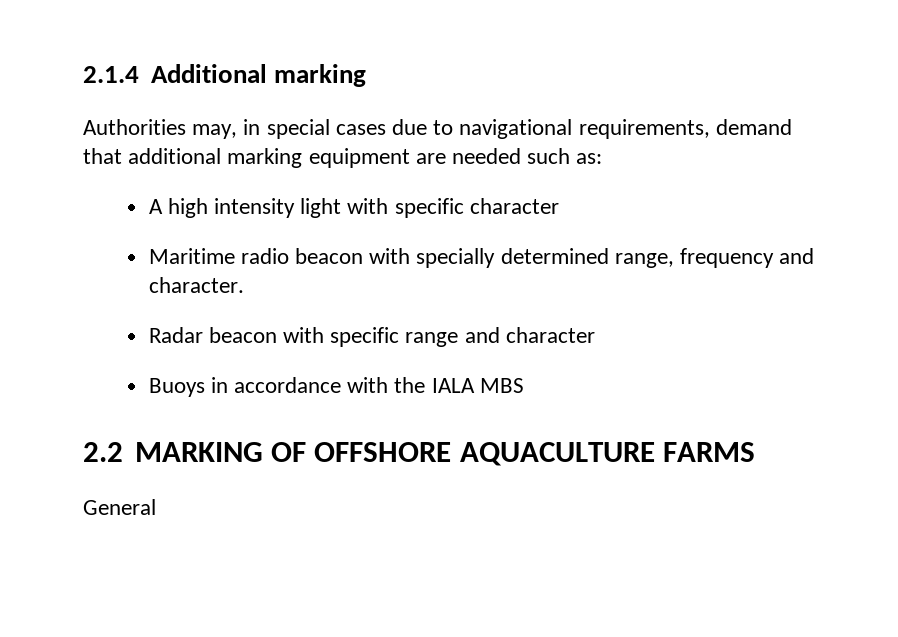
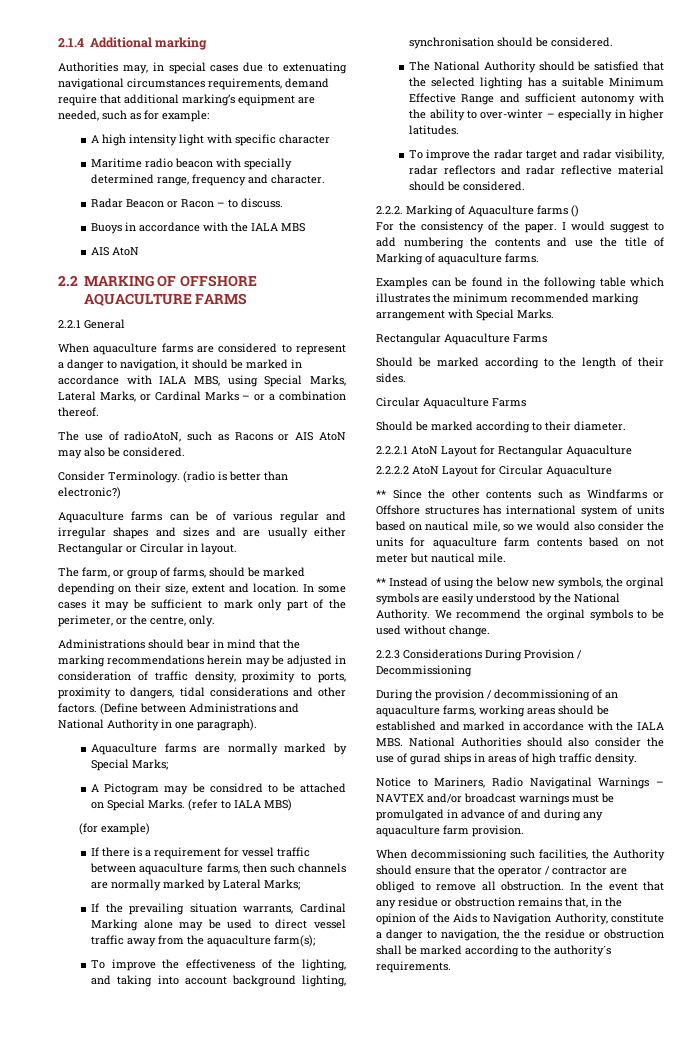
- Authorities may, in special cases due to navigational requirements, demand that additional marking equipment are needed such as:
+ Authorities may, in special cases due to extenuating navigational circumstances requirements, demand require that additional marking’s equipment are needed, such as for example:
- Radar beacon with specific range and character
+ Radar Beacon or Racon – to discuss.
  Buoys in accordance with the IALA MBS
+ AIS AtoN
- General
+ 2.2.1 General
+ When aquaculture farms are considered to represent a danger to navigation, it should be marked in accordance with IALA MBS, using Special Marks, Lateral Marks, or Cardinal Marks – or a combination thereof.
+ The use of radioAtoN, such as Racons or AIS AtoN may also be considered.
+ Consider Terminology. (radio is better than electronic?)
+ Aquaculture farms can be of various regular and irregular shapes and sizes and are usually either Rectangular or Circular in layout.
+ The farm, or group of farms, should be marked depending on their size, extent and location. In some cases it may be sufficient to mark only part of the perimeter, or the centre, only.
+ Administrations should bear in mind that the marking recommendations herein may be adjusted in consideration of traffic density, proximity to ports, proximity to dangers, tidal considerations and other factors. (Define between Administrations and National Authority in one paragraph).
+ Aquaculture farms are normally marked by Special Marks;
+ A Pictogram may be considred to be attached on Special Marks. (refer to IALA MBS)
+ (for example)
+ If there is a requirement for vessel traffic between aquaculture farms, then such channels are normally marked by Lateral Marks;
+ If the prevailing situation warrants, Cardinal Marking alone may be used to direct vessel traffic away from the aquaculture farm(s);
+ To improve the effectiveness of the lighting, and taking into account background lighting, synchronisation should be considered.
+ The National Authority should be satisfied that the selected lighting has a suitable Minimum Effective Range and sufficient autonomy with the ability to over-winter – especially in higher latitudes.
+ To improve the radar target and radar visibility, radar reflectors and radar reflective material should be considered.
+ 2.2.2. Marking of Aquaculture farms ()
+ For the consistency of the paper. I would suggest to add numbering the contents and use the title of Marking of aquaculture farms.
+ Examples can be found in the following table which illustrates the minimum recommended marking arrangement with Special Marks.
+ Rectangular Aquaculture Farms
+ Should be marked according to the length of their sides.
+ Circular Aquaculture Farms
+ Should be marked according to their diameter.
+ 2.2.2.1 AtoN Layout for Rectangular Aquaculture
+ 2.2.2.2 AtoN Layout for Circular Aquaculture
+ ** Since the other contents such as Windfarms or Offshore structures has international system of units based on nautical mile, so we would also consider the units for aquaculture farm contents based on not meter but nautical mile.
+ ** Instead of using the below new symbols, the orginal symbols are easily understood by the National Authority. We recommend the orginal symbols to be used without change.
+ 2.2.3 Considerations During Provision / Decommissioning
+ During the provision / decommissioning of an aquaculture farms, working areas should be established and marked in accordance with the IALA MBS. National Authorities should also consider the use of gurad ships in areas of high traffic density.
+ Notice to Mariners, Radio Navigatinal Warnings – NAVTEX and/or broadcast warnings must be promulgated in advance of and during any aquaculture farm provision.
+ When decommissioning such facilities, the Authority should ensure that the operator / contractor are obliged to remove all obstruction. In the event that any residue or obstruction remains that, in the opinion of the Aids to Navigation Authority, constitute a danger to navigation, the the residue or obstruction shall be marked according to the authority´s requirements.

